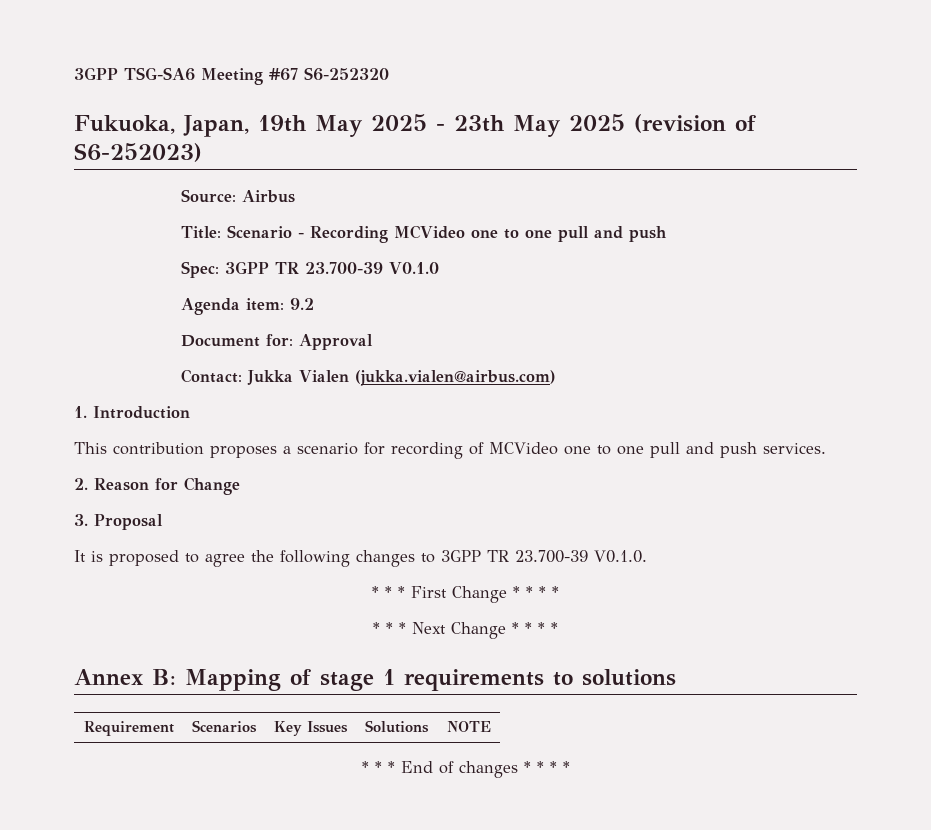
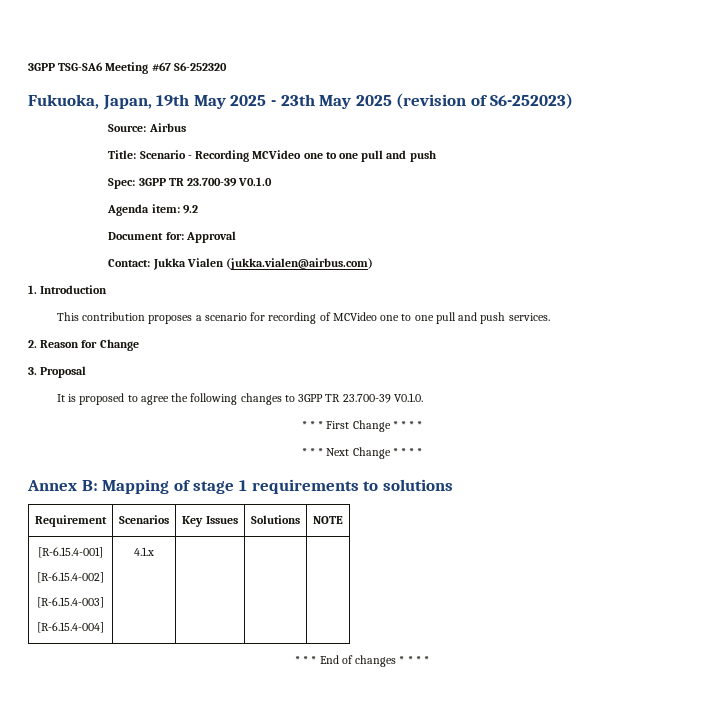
+ [R-6.15.4-001]
+ [R-6.15.4-002]
+ [R-6.15.4-003]
+ [R-6.15.4-004] | 4.1.x | | |

